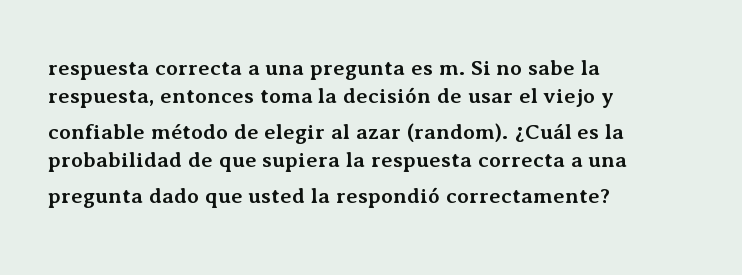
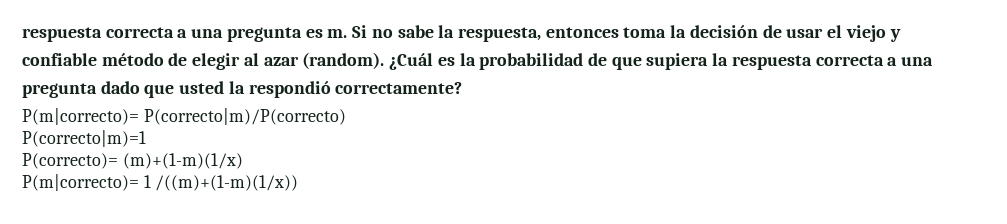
+ P(m|correcto)= P(correcto|m)/P(correcto)
+ P(correcto|m)=1
+ P(correcto)= (m)+(1-m)(1/x)
+ P(m|correcto)= 1 /((m)+(1-m)(1/x))

